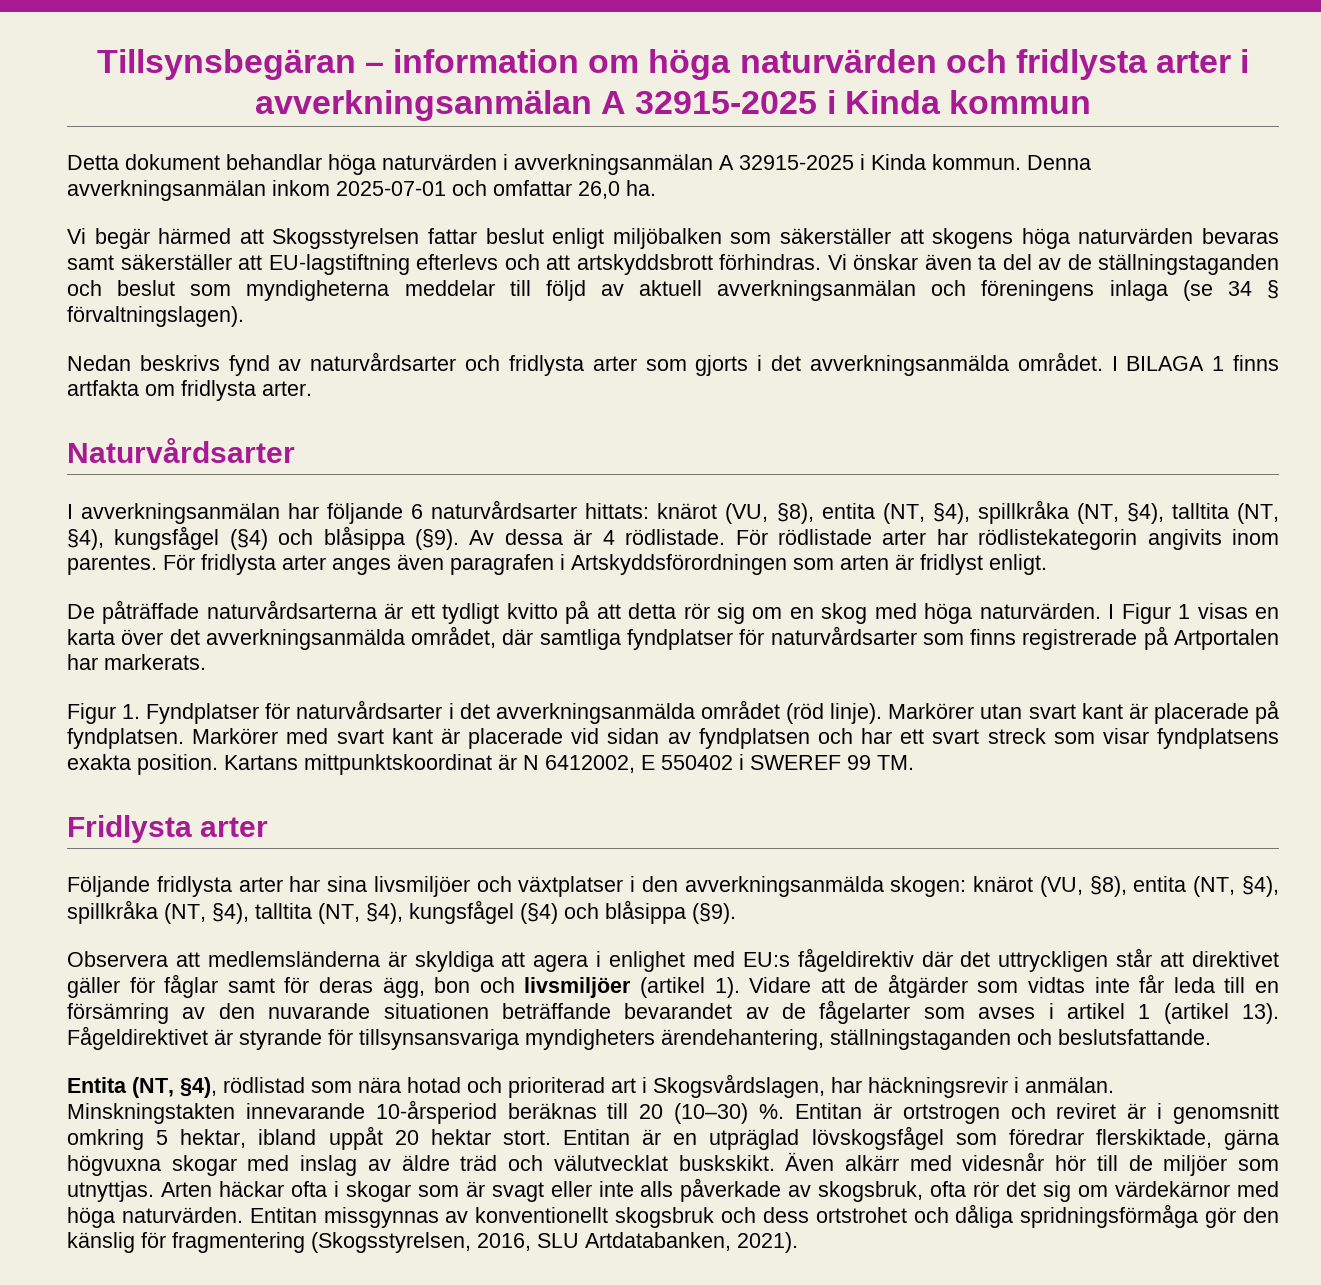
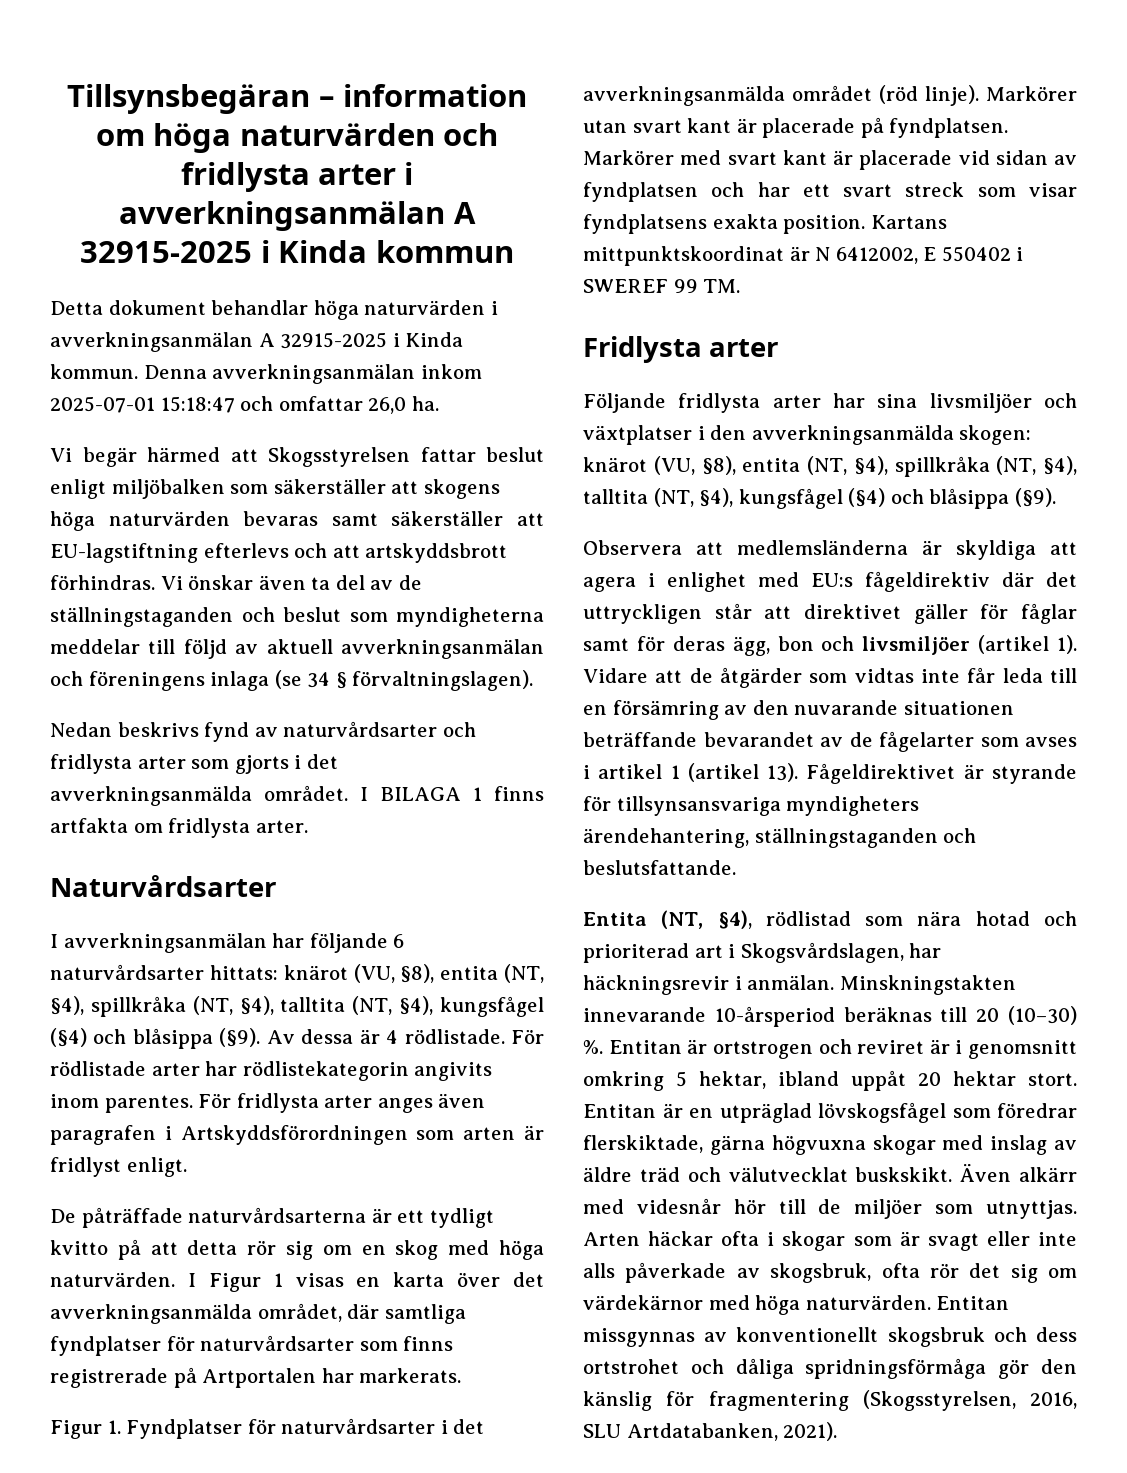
- Denna avverkningsanmälan inkom 2025-07-01 och omfattar 26,0 ha.
+ Denna avverkningsanmälan inkom 2025-07-01 15:18:47 och omfattar 26,0 ha.

